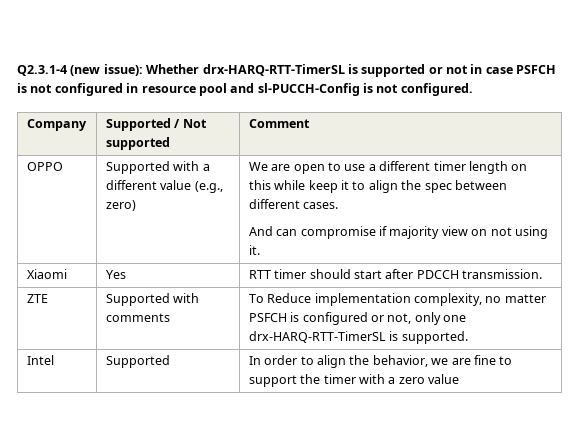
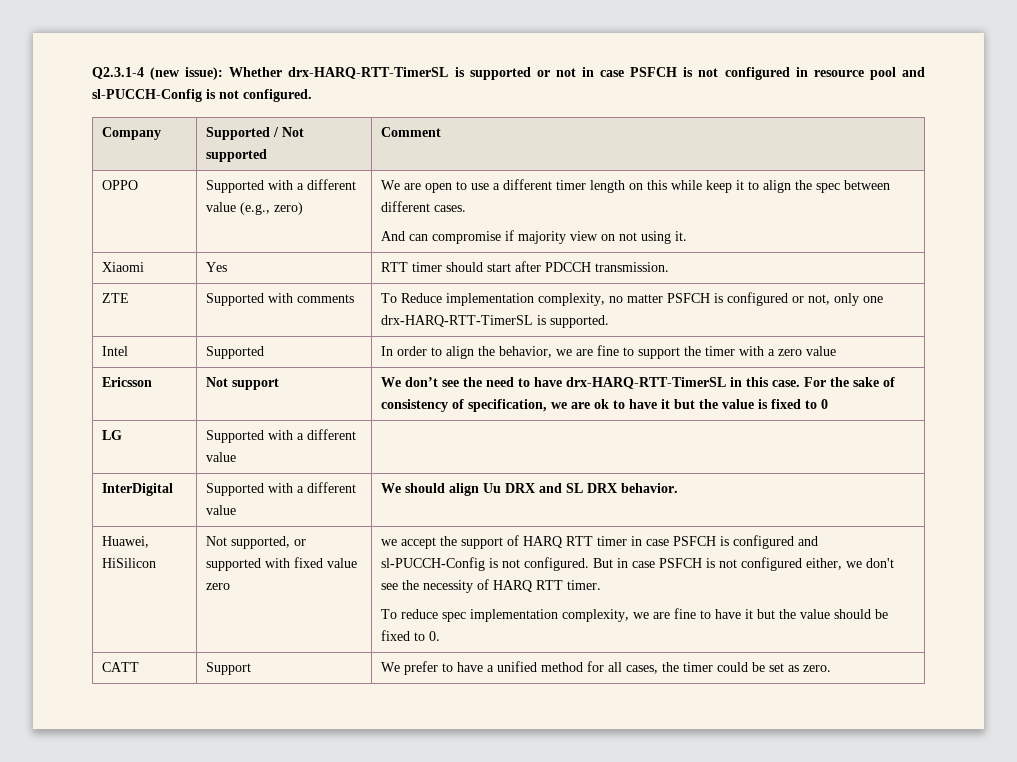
+ Ericsson | Not support | We don’t see the need to have drx-HARQ-RTT-TimerSL in this case. For the sake of consistency of specification, we are ok to have it but the value is fixed to 0
+ LG | Supported with a different value |
+ InterDigital | Supported with a different value | We should align Uu DRX and SL DRX behavior.
+ Huawei, HiSilicon | Not supported, or supported with fixed value zero | we accept the support of HARQ RTT timer in case PSFCH is configured and sl-PUCCH-Config is not configured. But in case PSFCH is not configured either, we don't see the necessity of HARQ RTT timer.
+ To reduce spec implementation complexity, we are fine to have it but the value should be fixed to 0.
+ CATT | Support | We prefer to have a unified method for all cases, the timer could be set as zero.

